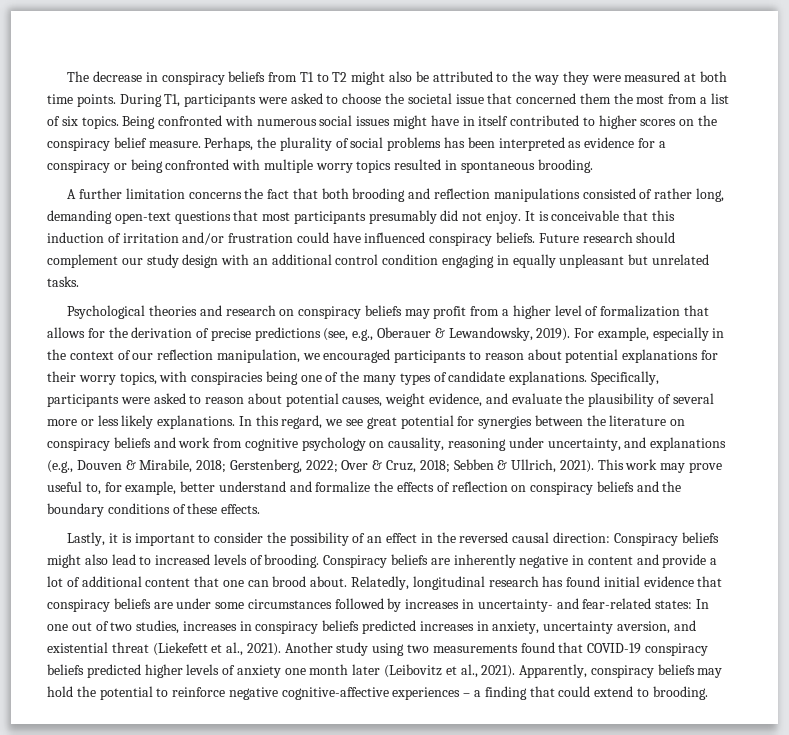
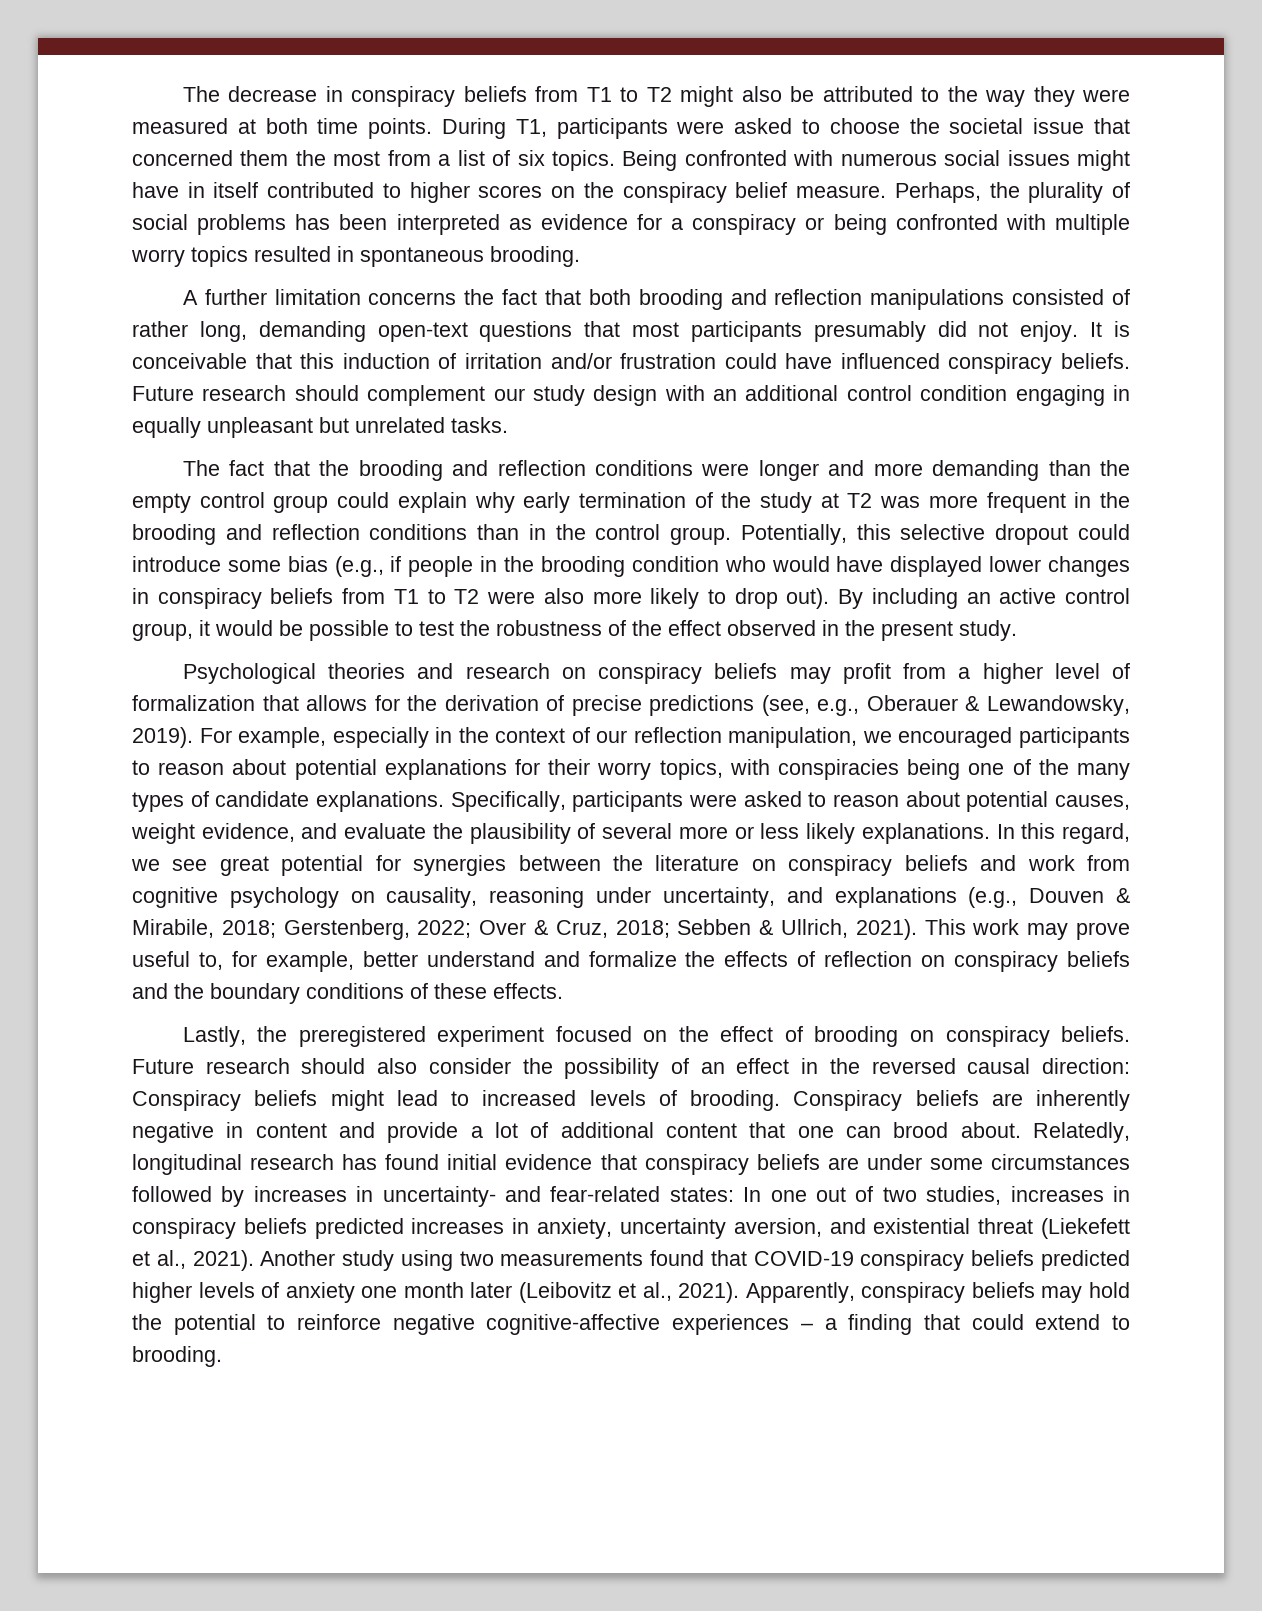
+ The fact that the brooding and reflection conditions were longer and more demanding than the empty control group could explain why early termination of the study at T2 was more frequent in the brooding and reflection conditions than in the control group. Potentially, this selective dropout could introduce some bias (e.g., if people in the brooding condition who would have displayed lower changes in conspiracy beliefs from T1 to T2 were also more likely to drop out). By including an active control group, it would be possible to test the robustness of the effect observed in the present study.
- Lastly, it is important to consider the possibility of an effect in the reversed causal direction: Conspiracy beliefs might also lead to increased levels of brooding.
+ Lastly, the preregistered experiment focused on the effect of brooding on conspiracy beliefs. Future research should also consider the possibility of an effect in the reversed causal direction: Conspiracy beliefs might lead to increased levels of brooding.

